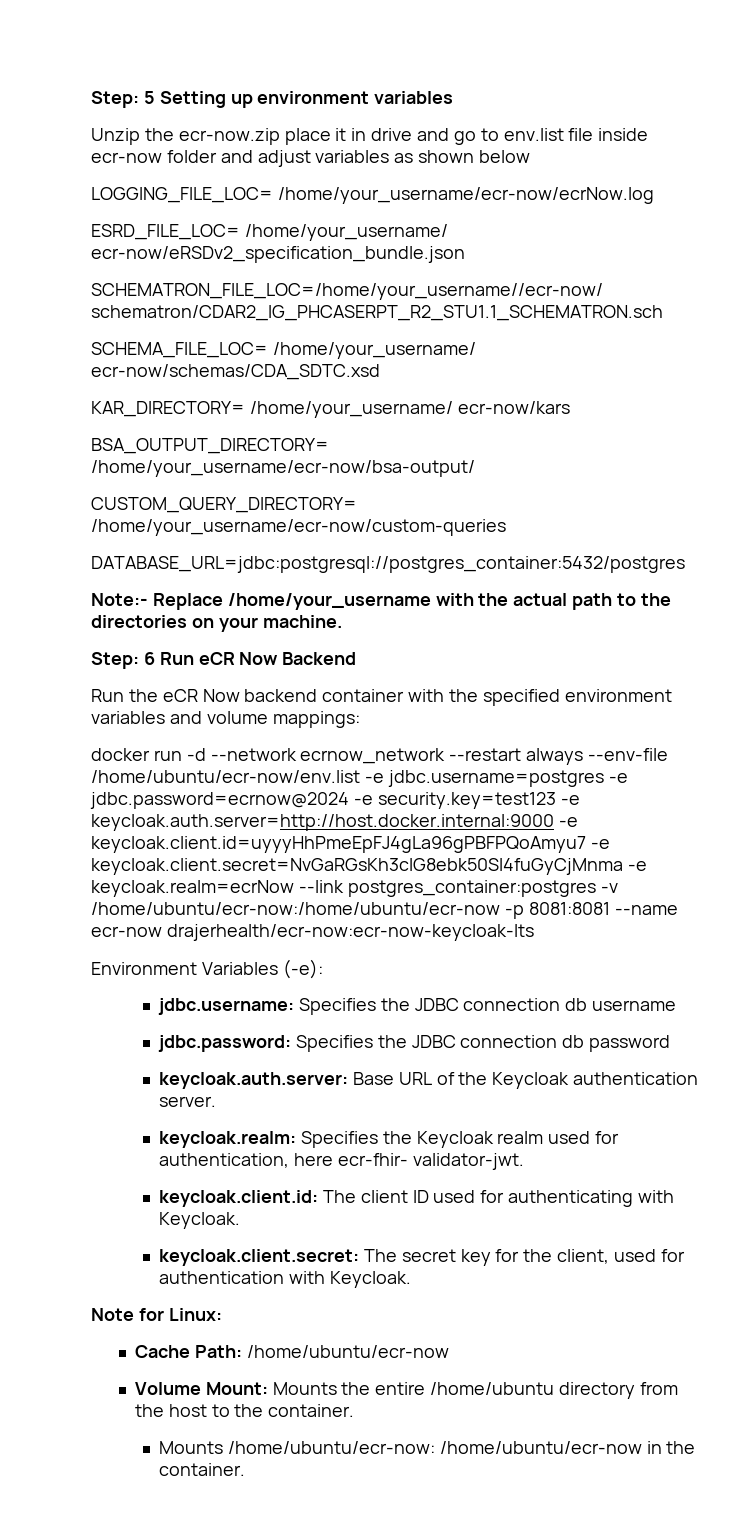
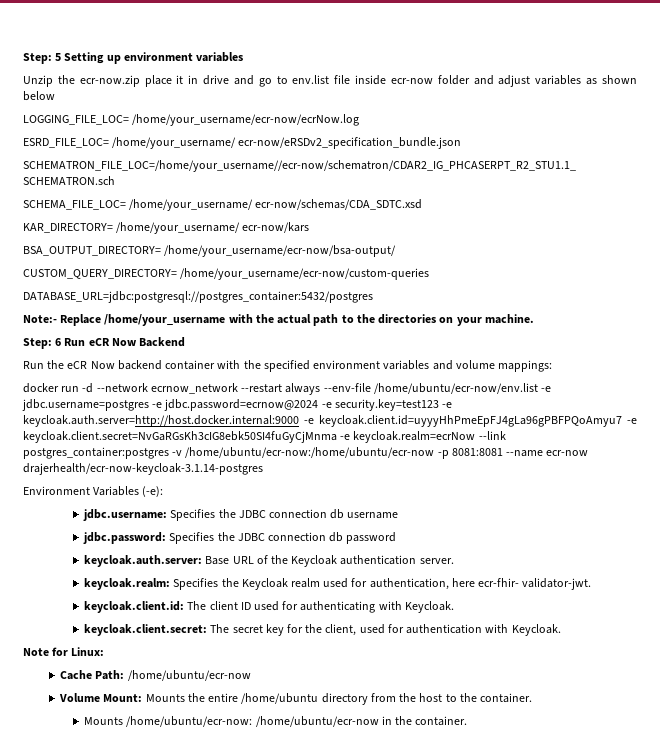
- docker run -d --network ecrnow_network --restart always --env-file /home/ubuntu/ecr-now/env.list -e jdbc.username=postgres -e jdbc.password=ecrnow@2024 -e security.key=test123 -e keycloak.auth.server=http://host.docker.internal:9000 -e keycloak.client.id=uyyyHhPmeEpFJ4gLa96gPBFPQoAmyu7 -e keycloak.client.secret=NvGaRGsKh3cIG8ebk50SI4fuGyCjMnma -e keycloak.realm=ecrNow --link postgres_container:postgres -v /home/ubuntu/ecr-now:/home/ubuntu/ecr-now -p 8081:8081 --name ecr-now drajerhealth/ecr-now:ecr-now-keycloak-lts
+ docker run -d --network ecrnow_network --restart always --env-file /home/ubuntu/ecr-now/env.list -e jdbc.username=postgres -e jdbc.password=ecrnow@2024 -e security.key=test123 -e keycloak.auth.server=http://host.docker.internal:9000 -e keycloak.client.id=uyyyHhPmeEpFJ4gLa96gPBFPQoAmyu7 -e keycloak.client.secret=NvGaRGsKh3cIG8ebk50SI4fuGyCjMnma -e keycloak.realm=ecrNow --link postgres_container:postgres -v /home/ubuntu/ecr-now:/home/ubuntu/ecr-now -p 8081:8081 --name ecr-now drajerhealth/ecr-now-keycloak-3.1.14-postgres

